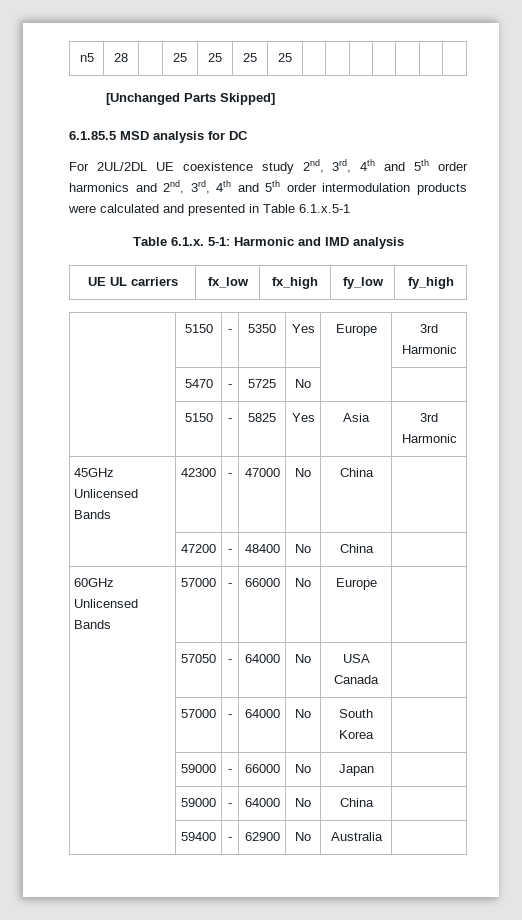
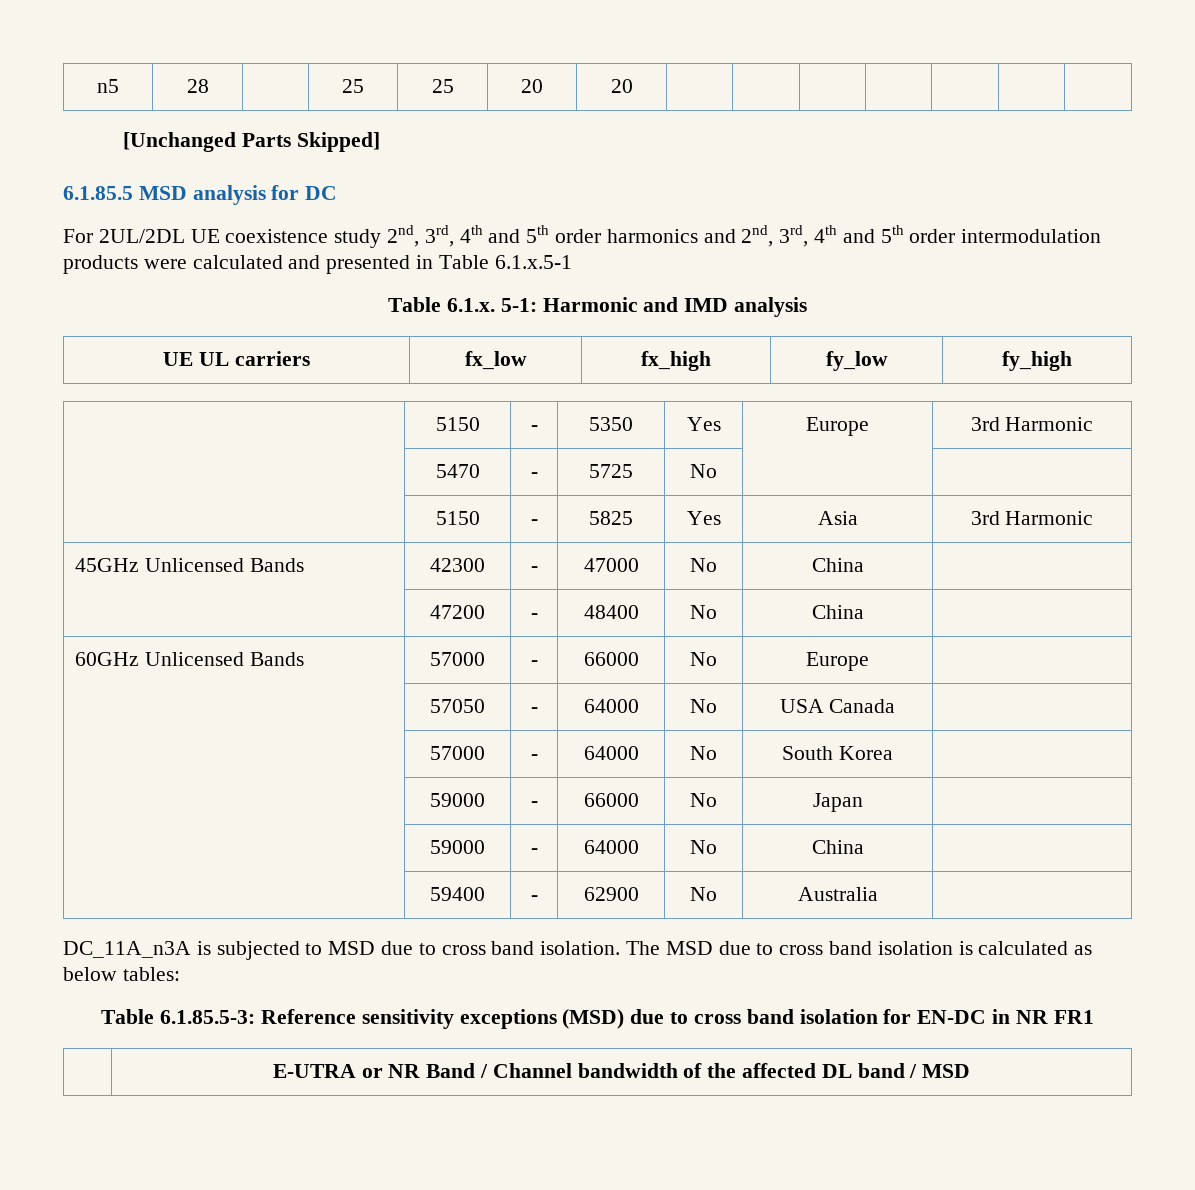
- n5 | 28 | | 25 | 25 | 25 | 25 | | | | | | |
+ n5 | 28 | | 25 | 25 | 20 | 20 | | | | | | |
+ DC_11A_n3A is subjected to MSD due to cross band isolation. The MSD due to cross band isolation is calculated as below tables:
+ Table 6.1.85.5-3: Reference sensitivity exceptions (MSD) due to cross band isolation for EN-DC in NR FR1
+ | E-UTRA or NR Band / Channel bandwidth of the affected DL band / MSD

